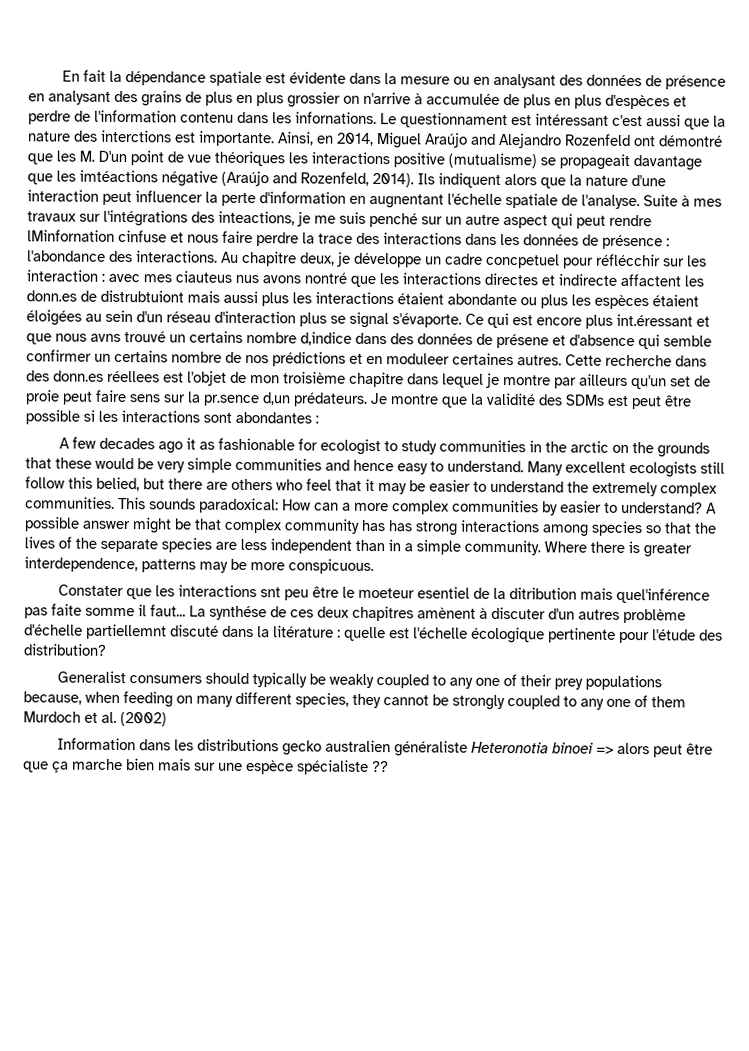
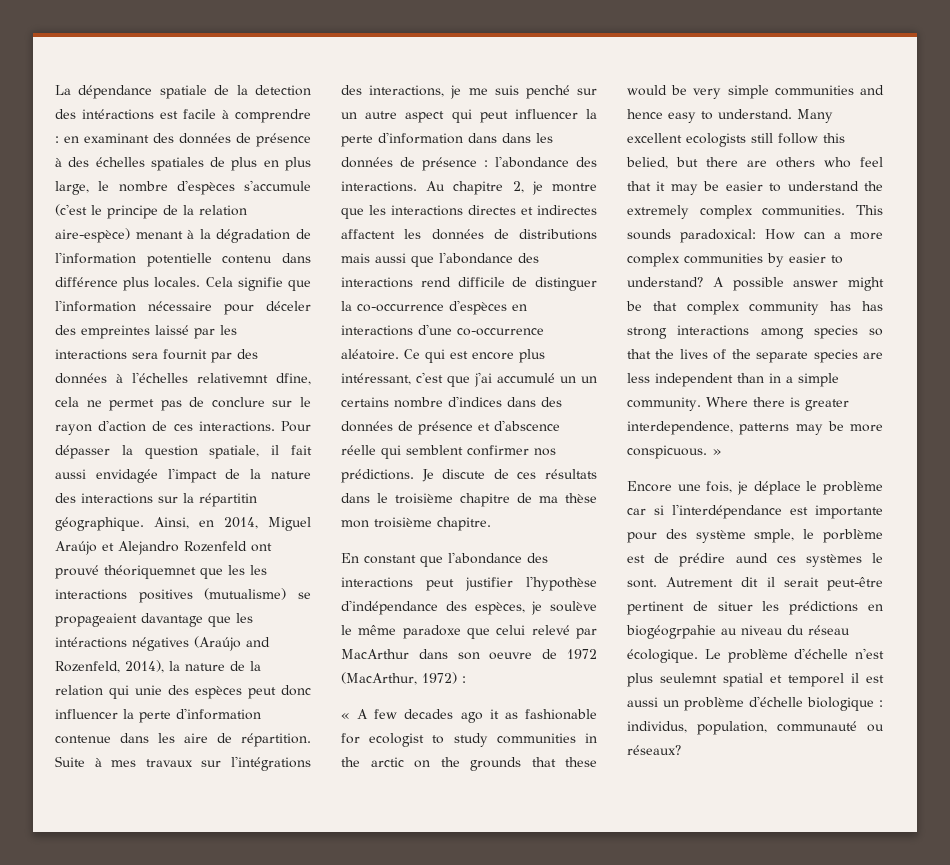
- En fait la dépendance spatiale est évidente dans la mesure ou en analysant des données de présence en analysant des grains de plus en plus grossier on n'arrive à accumulée de plus en plus d'espèces et perdre de l'information contenu dans les infornations. Le questionnament est intéressant c'est aussi que la nature des interctions est importante.
+ La dépendance spatiale de la detection des intéractions est facile à comprendre : en examinant des données de présence à des échelles spatiales de plus en plus large, le nombre d'espèces s'accumule (c'est le principe de la relation aire-espèce) menant à la dégradation de l'information potentielle contenu dans différence plus locales. Cela signifie que l'information nécessaire pour déceler des empreintes laissé par les interactions sera fournit par des données à l'échelles relativemnt dfine, cela ne permet pas de conclure sur le rayon d'action de ces interactions. Pour dépasser la question spatiale, il fait aussi envidagée l'impact de la nature des interactions sur la répartitin géographique.
- Ainsi, en 2014, Miguel Araújo and Alejandro Rozenfeld ont démontré que les M. D'un point de vue théoriques les interactions positive (mutualisme) se propageait davantage que les imtéactions négative (Araújo and Rozenfeld, 2014). Ils indiquent alors que la nature d'une interaction peut influencer la perte d'information en augnentant l'échelle spatiale de l'analyse.
+ Ainsi, en 2014, Miguel Araújo et Alejandro Rozenfeld ont prouvé théoriquemnet que les les interactions positives (mutualisme) se propageaient davantage que les intéractions négatives (Araújo and Rozenfeld, 2014), la nature de la relation qui unie des espèces peut donc influencer la perte d'information contenue dans les aire de répartition.
- Suite à mes travaux sur l'intégrations des inteactions, je me suis penché sur un autre aspect qui peut rendre lMinfornation cinfuse et nous faire perdre la trace des interactions dans les données de présence : l'abondance des interactions.
+ Suite à mes travaux sur l'intégrations des interactions, je me suis penché sur un autre aspect qui peut influencer la perte d'information dans dans les données de présence : l'abondance des interactions.
- Au chapitre deux, je développe un cadre concpetuel pour réflécchir sur les interaction : avec mes ciauteus nus avons nontré que les interactions directes et indirecte affactent les donn.es de distrubtuiont mais aussi plus les interactions étaient abondante ou plus les espèces étaient éloigées au sein d'un réseau d'interaction plus se signal s'évaporte.
+ Au chapitre 2, je montre que les interactions directes et indirectes affactent les données de distributions mais aussi que l'abondance des interactions rend difficile de distinguer la co-occurrence d'espèces en interactions d'une co-occurrence aléatoire.
- Ce qui est encore plus int.éressant et que nous avns trouvé un certains nombre d,indice dans des données de présene et d'absence qui semble confirmer un certains nombre de nos prédictions et en moduleer certaines autres. Cette recherche dans des donn.es réellees est l'objet de mon troisième chapitre dans lequel je montre par ailleurs qu'un set de proie peut faire sens sur la pr.sence d,un prédateurs. Je montre que la validité des SDMs est peut être possible si les interactions sont abondantes :
+ Ce qui est encore plus intéressant, c'est que j'ai accumulé un un certains nombre d'indices dans des données de présence et d'abscence réelle qui semblent confirmer nos prédictions. Je discute de ces résultats dans le troisième chapitre de ma thèse mon troisième chapitre.
+ En constant que l'abondance des interactions peut justifier l'hypothèse d'indépendance des espèces, je soulève le même paradoxe que celui relevé par MacArthur dans son oeuvre de 1972 (MacArthur, 1972) :
- A few decades ago it as fashionable for ecologist to study communities in the arctic on the grounds that these would be very simple communities and hence easy to understand.
+ « A few decades ago it as fashionable for ecologist to study communities in the arctic on the grounds that these would be very simple communities and hence easy to understand.
- Where there is greater interdependence, patterns may be more conspicuous.
- Constater que les interactions snt peu être le moeteur esentiel de la ditribution mais quel'inférence pas faite somme il faut... La synthése de ces deux chapitres amènent à discuter d'un autres problème d'échelle partiellemnt discuté dans la litérature : quelle est l'échelle écologique pertinente pour l'étude des distribution?
- Generalist consumers should typically be weakly coupled to any one of their prey populations because, when feeding on many different species, they cannot be strongly coupled to any one of them Murdoch et al. (2002)
- Information dans les distributions gecko australien généraliste Heteronotia binoei => alors peut être que ça marche bien mais sur une espèce spécialiste ??
+ Where there is greater interdependence, patterns may be more conspicuous. »
+ Encore une fois, je déplace le problème car si l'interdépendance est importante pour des système smple, le porblème est de prédire aund ces systèmes le sont. Autrement dit il serait peut-être pertinent de situer les prédictions en biogéogrpahie au niveau du réseau écologique. Le problème d'échelle n'est plus seulemnt spatial et temporel il est aussi un problème d'échelle biologique : individus, population, communauté ou réseaux?

